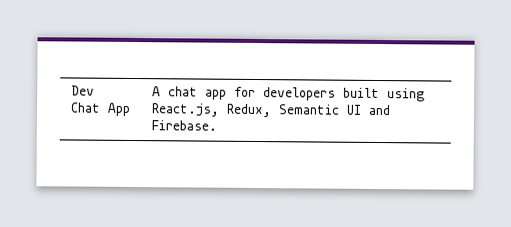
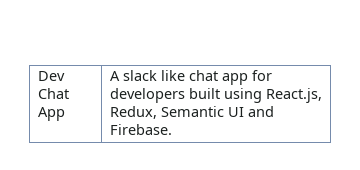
- Dev Chat App | A chat app for developers built using React.js, Redux, Semantic UI and Firebase.
+ Dev Chat App | A slack like chat app for developers built using React.js, Redux, Semantic UI and Firebase.

